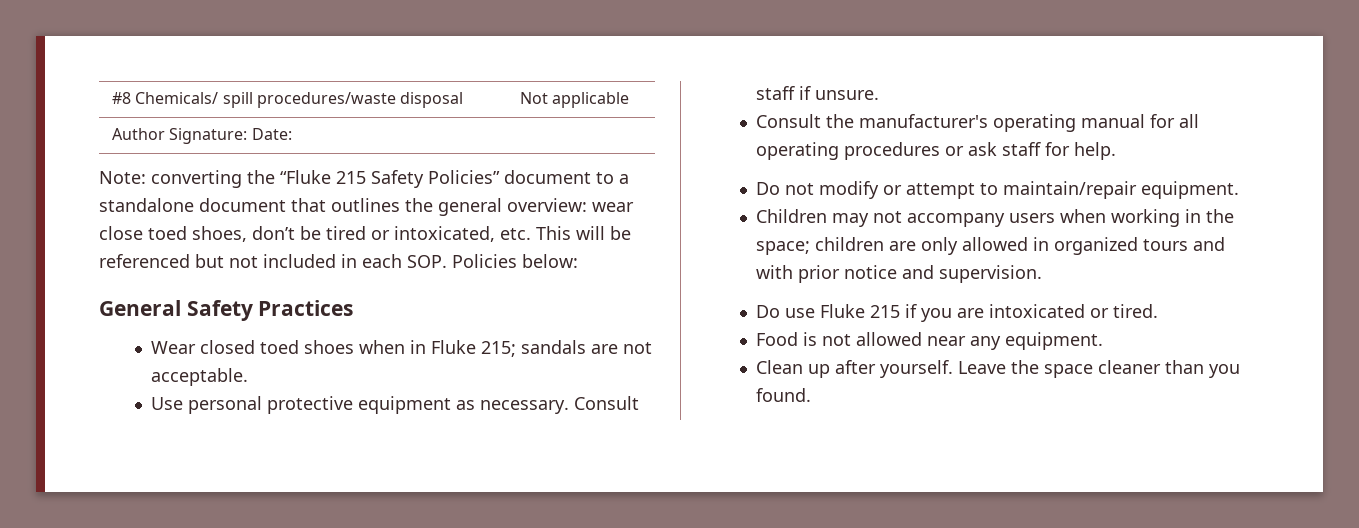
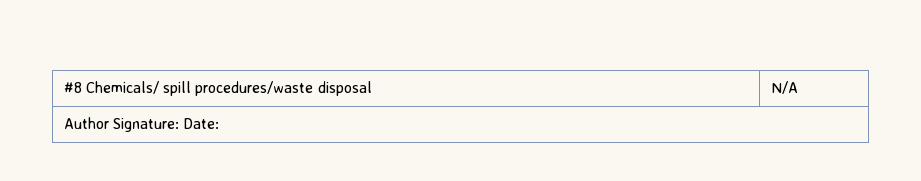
- #8 Chemicals/ spill procedures/waste disposal | Not applicable
+ #8 Chemicals/ spill procedures/waste disposal | N/A
- Note: converting the “Fluke 215 Safety Policies” document to a standalone document that outlines the general overview: wear close toed shoes, don’t be tired or intoxicated, etc. This will be referenced but not included in each SOP. Policies below:
- General Safety Practices
- Wear closed toed shoes when in Fluke 215; sandals are not acceptable.
- Use personal protective equipment as necessary. Consult staff if unsure.
- Consult the manufacturer's operating manual for all operating procedures or ask staff for help.
- Do not modify or attempt to maintain/repair equipment.
- Children may not accompany users when working in the space; children are only allowed in organized tours and with prior notice and supervision.
- Do use Fluke 215 if you are intoxicated or tired.
- Food is not allowed near any equipment.
- Clean up after yourself. Leave the space cleaner than you found.

